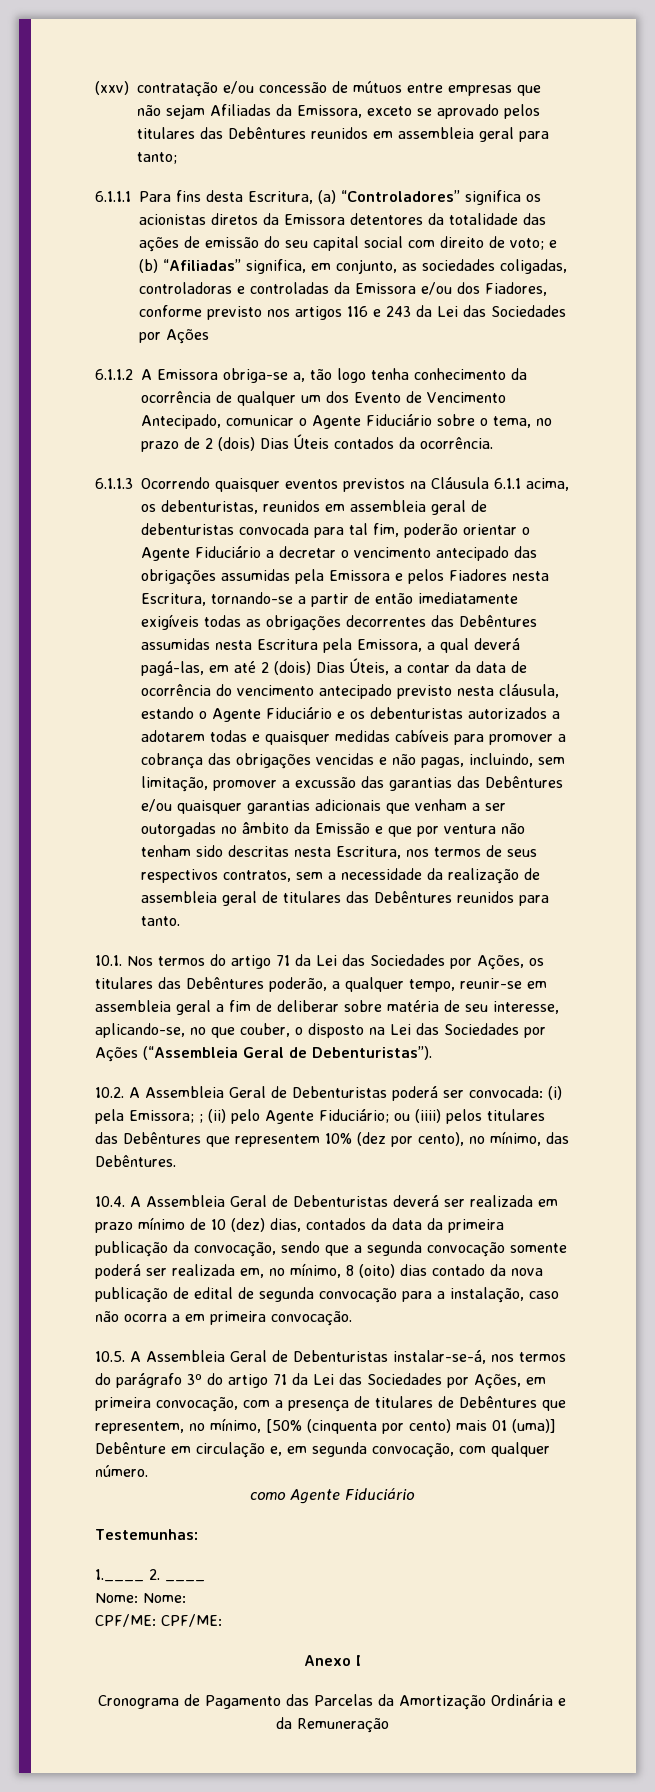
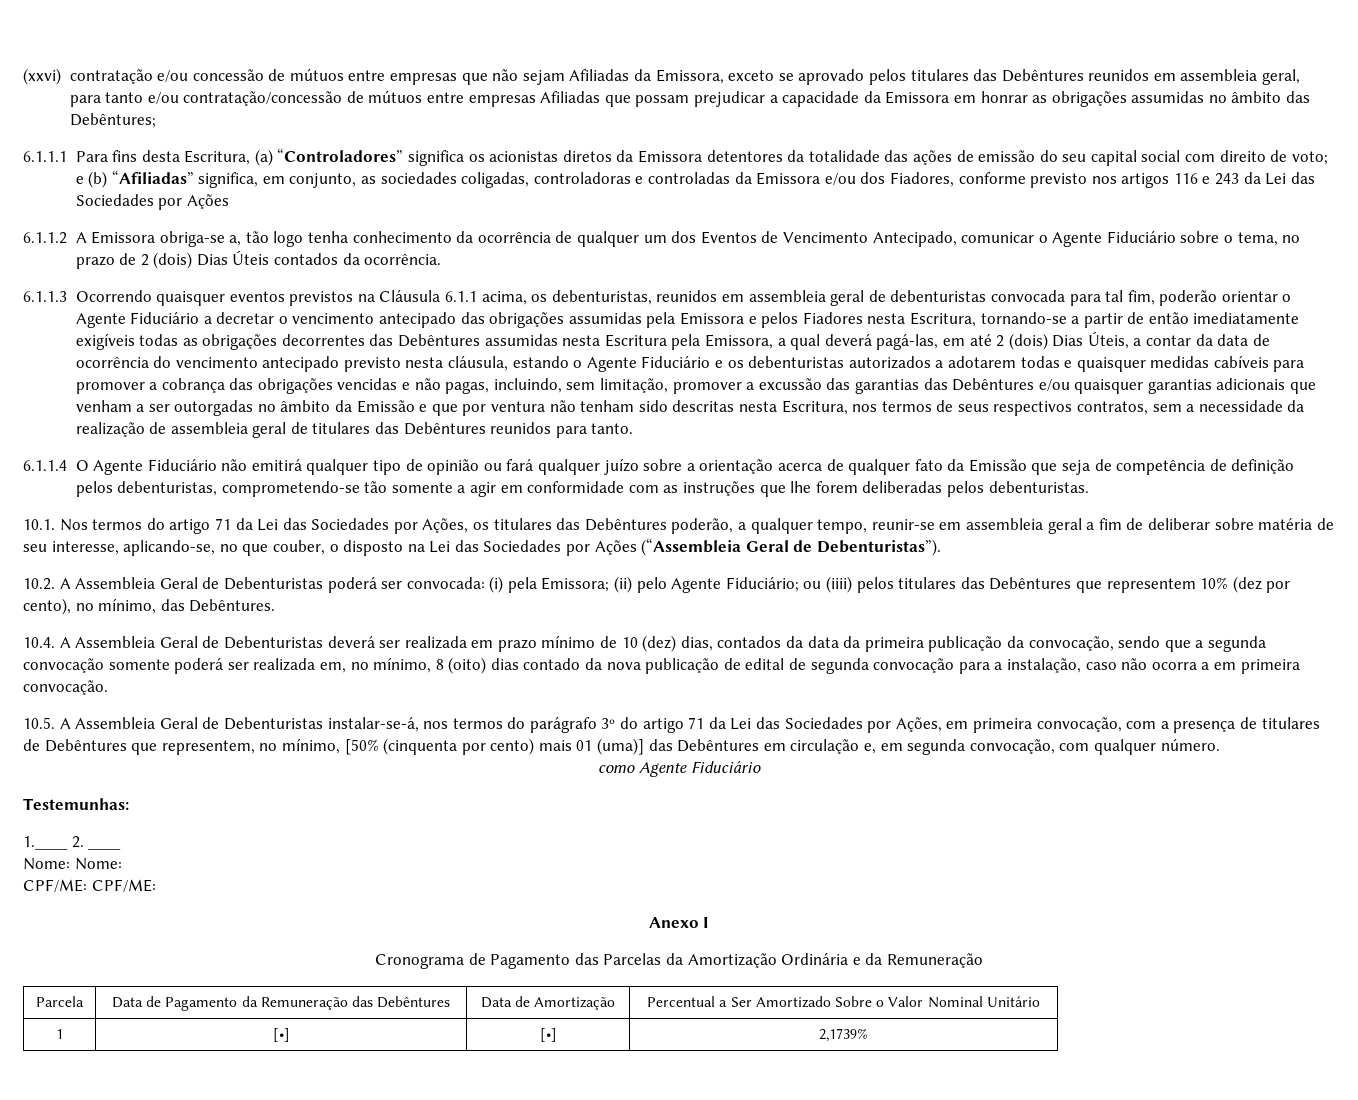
- (xxv) contratação e/ou concessão de mútuos entre empresas que não sejam Afiliadas da Emissora, exceto se aprovado pelos titulares das Debêntures reunidos em assembleia geral para tanto;
+ (xxvi) contratação e/ou concessão de mútuos entre empresas que não sejam Afiliadas da Emissora, exceto se aprovado pelos titulares das Debêntures reunidos em assembleia geral, para tanto e/ou contratação/concessão de mútuos entre empresas Afiliadas que possam prejudicar a capacidade da Emissora em honrar as obrigações assumidas no âmbito das Debêntures;
- 6.1.1.2 A Emissora obriga-se a, tão logo tenha conhecimento da ocorrência de qualquer um dos Evento de Vencimento Antecipado, comunicar o Agente Fiduciário sobre o tema, no prazo de 2 (dois) Dias Úteis contados da ocorrência.
+ 6.1.1.2 A Emissora obriga-se a, tão logo tenha conhecimento da ocorrência de qualquer um dos Eventos de Vencimento Antecipado, comunicar o Agente Fiduciário sobre o tema, no prazo de 2 (dois) Dias Úteis contados da ocorrência.
+ 6.1.1.4 O Agente Fiduciário não emitirá qualquer tipo de opinião ou fará qualquer juízo sobre a orientação acerca de qualquer fato da Emissão que seja de competência de definição pelos debenturistas, comprometendo-se tão somente a agir em conformidade com as instruções que lhe forem deliberadas pelos debenturistas.
- 10.2. A Assembleia Geral de Debenturistas poderá ser convocada: (i) pela Emissora; ; (ii) pelo Agente Fiduciário; ou (iiii) pelos titulares das Debêntures que representem 10% (dez por cento), no mínimo, das Debêntures.
+ 10.2. A Assembleia Geral de Debenturistas poderá ser convocada: (i) pela Emissora; (ii) pelo Agente Fiduciário; ou (iiii) pelos titulares das Debêntures que representem 10% (dez por cento), no mínimo, das Debêntures.
- 10.5. A Assembleia Geral de Debenturistas instalar-se-á, nos termos do parágrafo 3º do artigo 71 da Lei das Sociedades por Ações, em primeira convocação, com a presença de titulares de Debêntures que representem, no mínimo, [50% (cinquenta por cento) mais 01 (uma)] Debênture em circulação e, em segunda convocação, com qualquer número.
+ 10.5. A Assembleia Geral de Debenturistas instalar-se-á, nos termos do parágrafo 3º do artigo 71 da Lei das Sociedades por Ações, em primeira convocação, com a presença de titulares de Debêntures que representem, no mínimo, [50% (cinquenta por cento) mais 01 (uma)] das Debêntures em circulação e, em segunda convocação, com qualquer número.
+ Parcela | Data de Pagamento da Remuneração das Debêntures | Data de Amortização | Percentual a Ser Amortizado Sobre o Valor Nominal Unitário
+ 1 | [•] | [•] | 2,1739%

